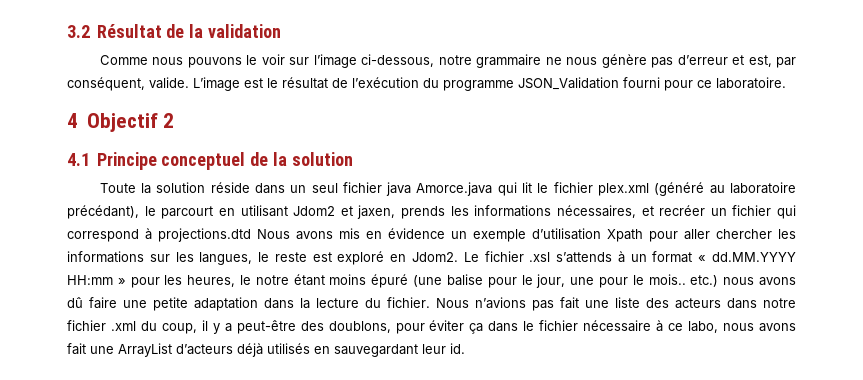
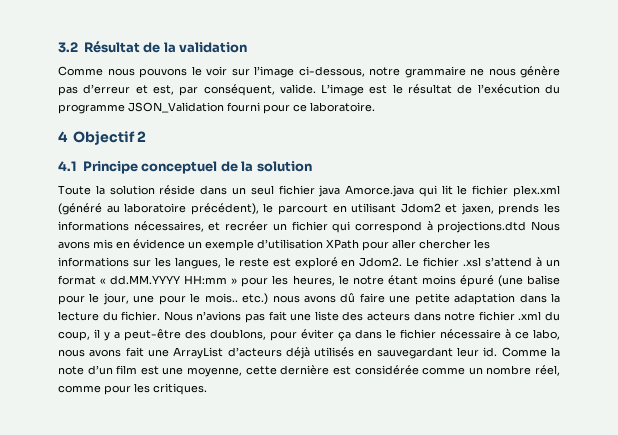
- Toute la solution réside dans un seul fichier java Amorce.java qui lit le fichier plex.xml (généré au laboratoire précédant), le parcourt en utilisant Jdom2 et jaxen, prends les informations nécessaires, et recréer un fichier qui correspond à projections.dtd Nous avons mis en évidence un exemple d’utilisation Xpath pour aller chercher les informations sur les langues, le reste est exploré en Jdom2.
+ Toute la solution réside dans un seul fichier java Amorce.java qui lit le fichier plex.xml (généré au laboratoire précédent), le parcourt en utilisant Jdom2 et jaxen, prends les informations nécessaires, et recréer un fichier qui correspond à projections.dtd Nous avons mis en évidence un exemple d’utilisation XPath pour aller chercher les informations sur les langues, le reste est exploré en Jdom2.
- Le fichier .xsl s’attends à un format « dd.MM.YYYY HH:mm » pour les heures, le notre étant moins épuré (une balise pour le jour, une pour le mois.. etc.) nous avons dû faire une petite adaptation dans la lecture du fichier.
+ Le fichier .xsl s’attend à un format « dd.MM.YYYY HH:mm » pour les heures, le notre étant moins épuré (une balise pour le jour, une pour le mois.. etc.) nous avons dû faire une petite adaptation dans la lecture du fichier.
+ Comme la note d’un film est une moyenne, cette dernière est considérée comme un nombre réel, comme pour les critiques.

